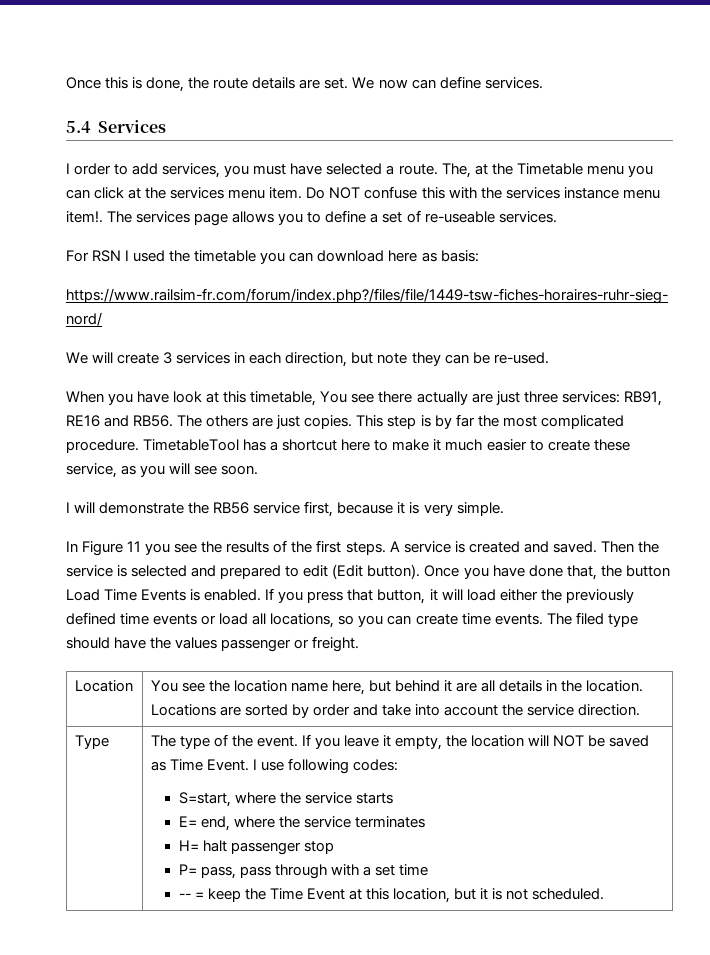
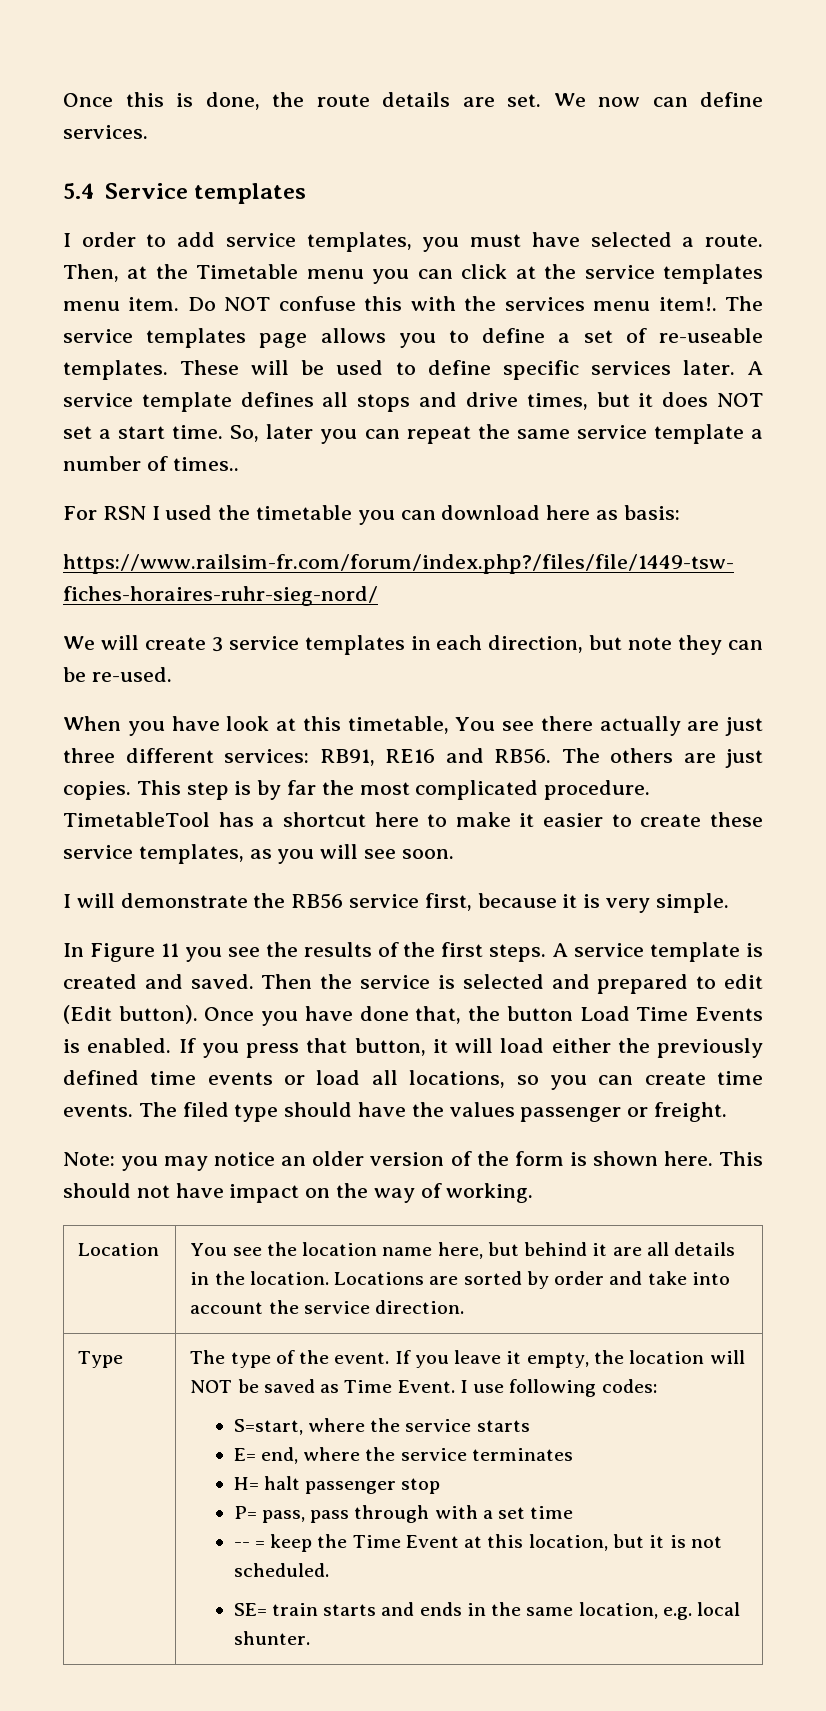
- 5.4 Services
+ 5.4 Service templates
- I order to add services, you must have selected a route.
+ I order to add service templates, you must have selected a route.
- The, at the Timetable menu you can click at the services menu item.
+ Then, at the Timetable menu you can click at the service templates menu item.
- Do NOT confuse this with the services instance menu item!.
+ Do NOT confuse this with the services menu item!.
- The services page allows you to define a set of re-useable services.
+ The service templates page allows you to define a set of re-useable templates. These will be used to define specific services later. A service template defines all stops and drive times, but it does NOT set a start time. So, later you can repeat the same service template a number of times..
- We will create 3 services in each direction, but note they can be re-used.
+ We will create 3 service templates in each direction, but note they can be re-used.
- When you have look at this timetable, You see there actually are just three services: RB91, RE16 and RB56.
+ When you have look at this timetable, You see there actually are just three different services: RB91, RE16 and RB56.
- TimetableTool has a shortcut here to make it much easier to create these service, as you will see soon.
+ TimetableTool has a shortcut here to make it easier to create these service templates, as you will see soon.
- A service is created and saved.
+ A service template is created and saved.
+ Note: you may notice an older version of the form is shown here. This should not have impact on the way of working.
+ SE= train starts and ends in the same location, e.g. local shunter.

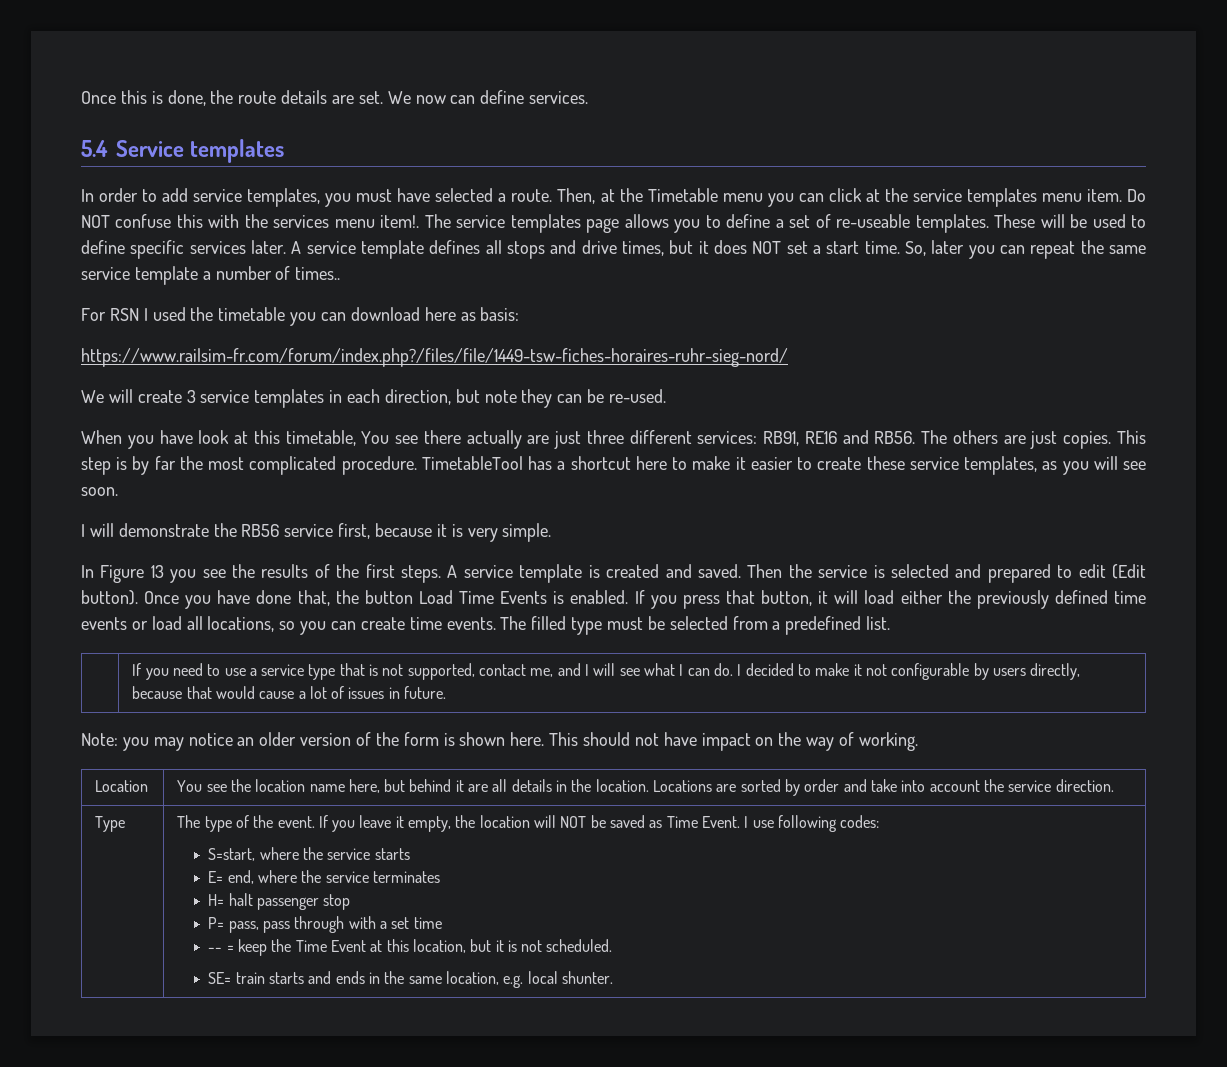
- I order to add service templates, you must have selected a route.
+ In order to add service templates, you must have selected a route.
- In Figure 11 you see the results of the first steps.
+ In Figure 13 you see the results of the first steps.
- The filed type should have the values passenger or freight.
+ The filled type must be selected from a predefined list.
+ | If you need to use a service type that is not supported, contact me, and I will see what I can do. I decided to make it not configurable by users directly, because that would cause a lot of issues in future.

